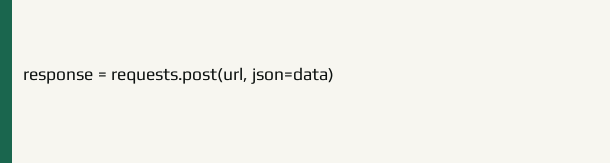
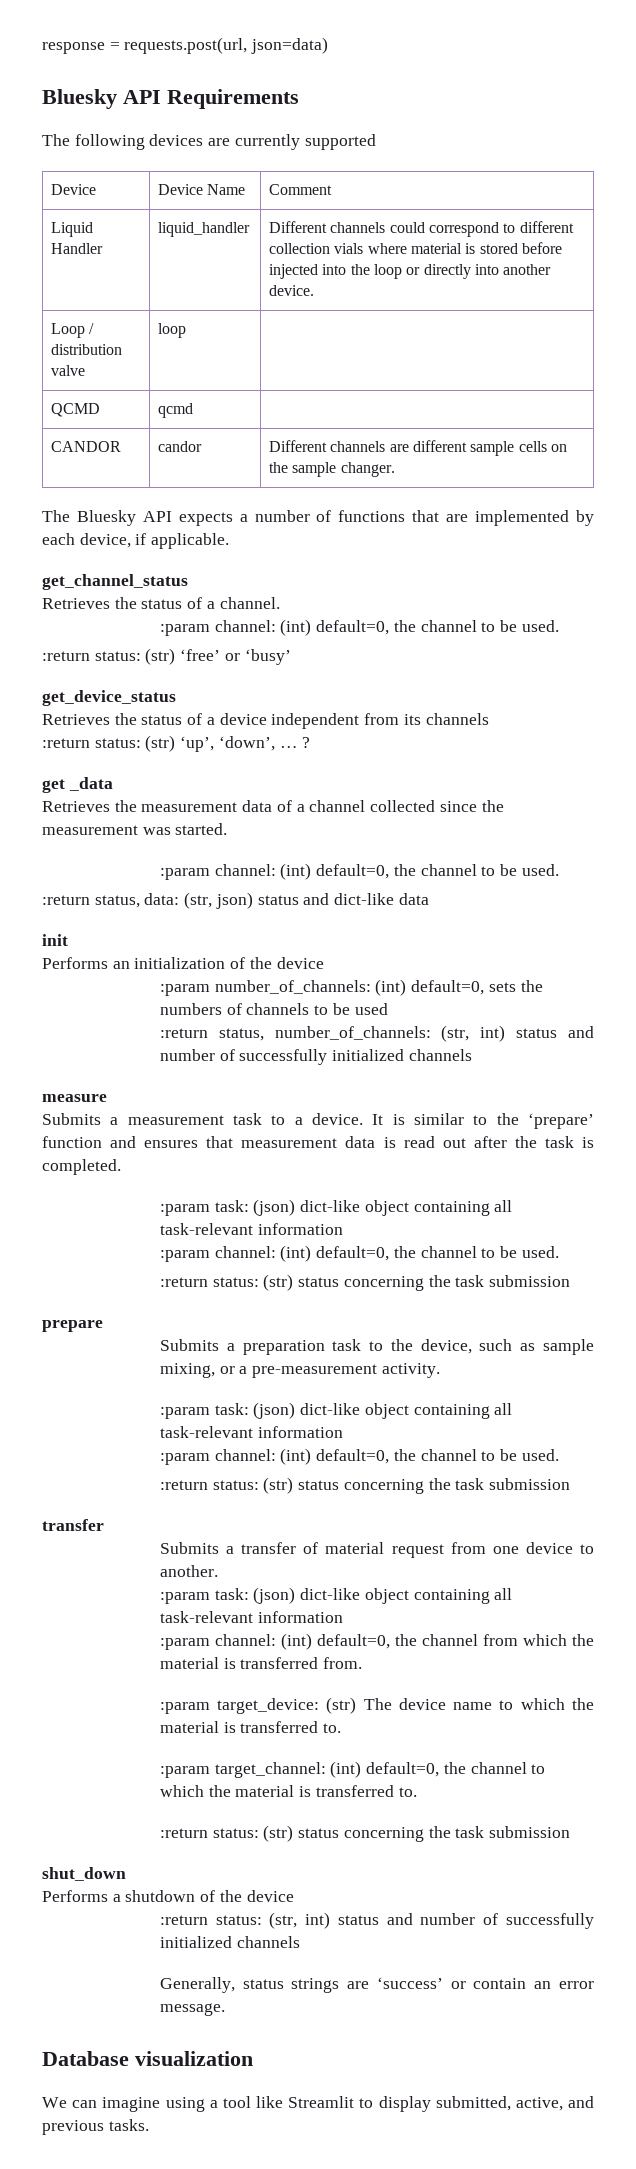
+ Bluesky API Requirements
+ The following devices are currently supported
+ Device | Device Name | Comment
+ Liquid Handler | liquid_handler | Different channels could correspond to different collection vials where material is stored before injected into the loop or directly into another device.
+ Loop / distribution valve | loop |
+ QCMD | qcmd |
+ CANDOR | candor | Different channels are different sample cells on the sample changer.
+ The Bluesky API expects a number of functions that are implemented by each device, if applicable.
+ get_channel_status
+ Retrieves the status of a channel.
+ :param channel: (int) default=0, the channel to be used.
+ :return status: (str) ‘free’ or ‘busy’
+ get_device_status
+ Retrieves the status of a device independent from its channels
+ :return status: (str) ‘up’, ‘down’, … ?
+ get _data
+ Retrieves the measurement data of a channel collected since the measurement was started.
+ :param channel: (int) default=0, the channel to be used.
+ :return status, data: (str, json) status and dict-like data
+ init
+ Performs an initialization of the device
+ :param number_of_channels: (int) default=0, sets the numbers of channels to be used
+ :return status, number_of_channels: (str, int) status and number of successfully initialized channels
+ measure
+ Submits a measurement task to a device. It is similar to the ‘prepare’ function and ensures that measurement data is read out after the task is completed.
+ :param task: (json) dict-like object containing all task-relevant information
+ :param channel: (int) default=0, the channel to be used.
+ :return status: (str) status concerning the task submission
+ prepare
+ Submits a preparation task to the device, such as sample mixing, or a pre-measurement activity.
+ :param task: (json) dict-like object containing all task-relevant information
+ :param channel: (int) default=0, the channel to be used.
+ :return status: (str) status concerning the task submission
+ transfer
+ Submits a transfer of material request from one device to another.
+ :param task: (json) dict-like object containing all task-relevant information
+ :param channel: (int) default=0, the channel from which the material is transferred from.
+ :param target_device: (str) The device name to which the material is transferred to.
+ :param target_channel: (int) default=0, the channel to which the material is transferred to.
+ :return status: (str) status concerning the task submission
+ shut_down
+ Performs a shutdown of the device
+ :return status: (str, int) status and number of successfully initialized channels
+ Generally, status strings are ‘success’ or contain an error message.
+ Database visualization
+ We can imagine using a tool like Streamlit to display submitted, active, and previous tasks.

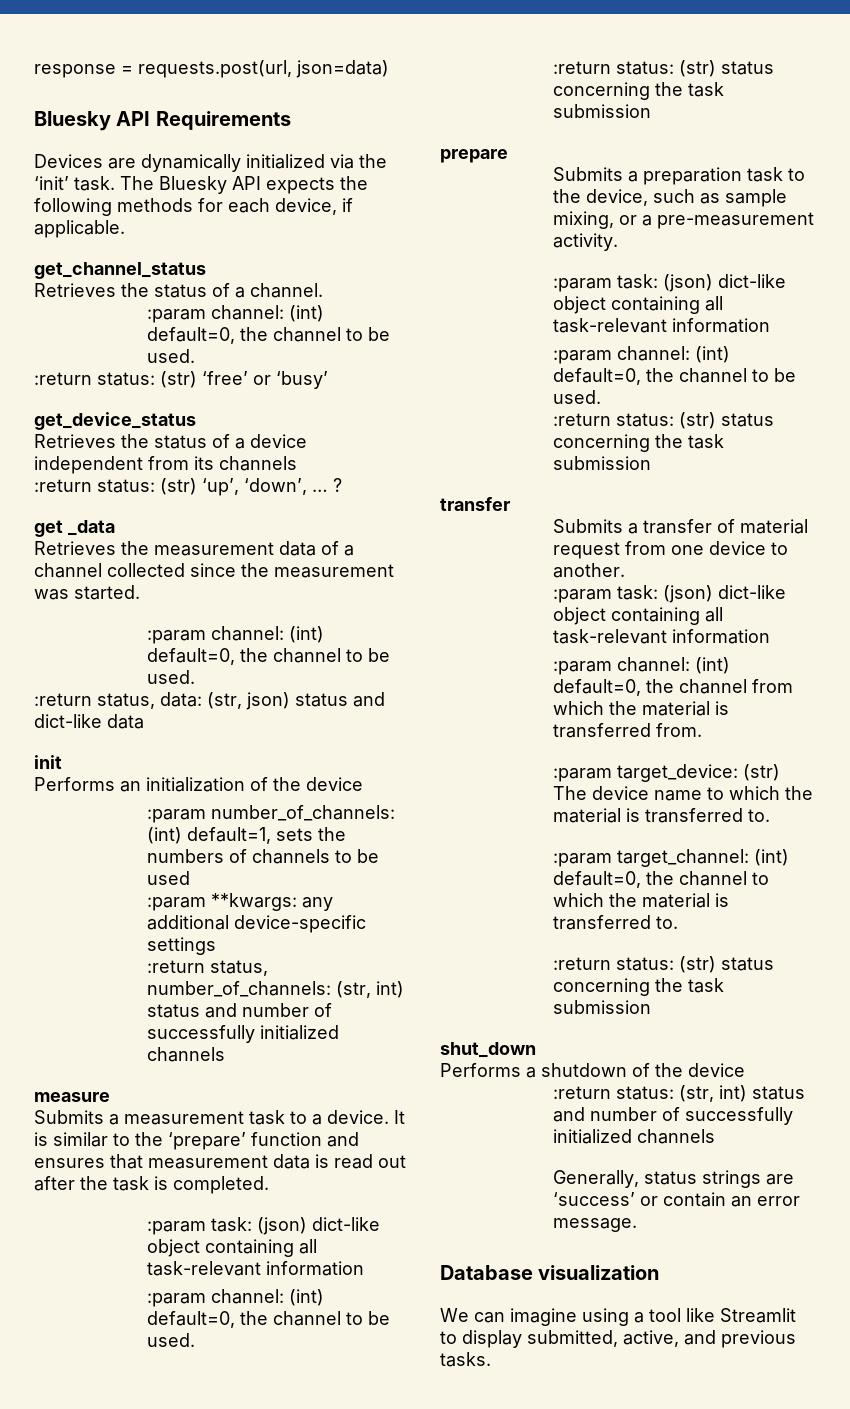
- The following devices are currently supported
- Device | Device Name | Comment
- Liquid Handler | liquid_handler | Different channels could correspond to different collection vials where material is stored before injected into the loop or directly into another device.
- Loop / distribution valve | loop |
- QCMD | qcmd |
- CANDOR | candor | Different channels are different sample cells on the sample changer.
- The Bluesky API expects a number of functions that are implemented by each device, if applicable.
+ Devices are dynamically initialized via the ‘init’ task. The Bluesky API expects the following methods for each device, if applicable.
- :param number_of_channels: (int) default=0, sets the numbers of channels to be used
+ :param number_of_channels: (int) default=1, sets the numbers of channels to be used
+ :param **kwargs: any additional device-specific settings

